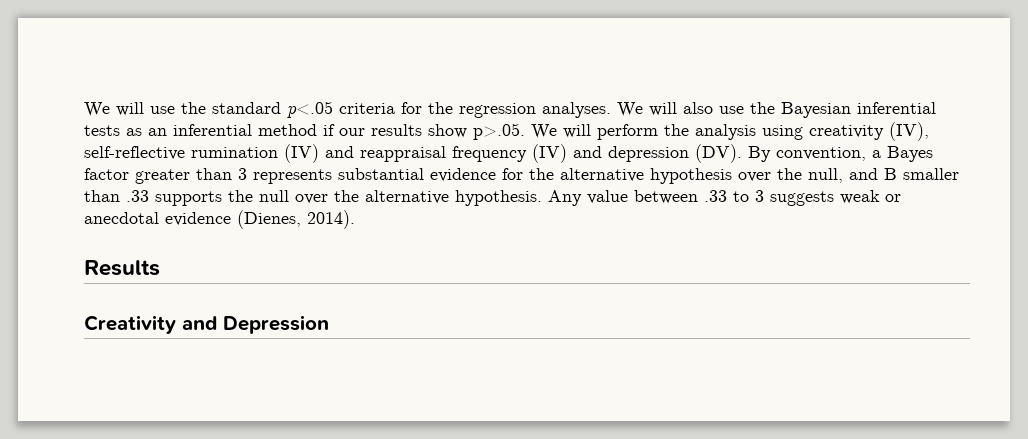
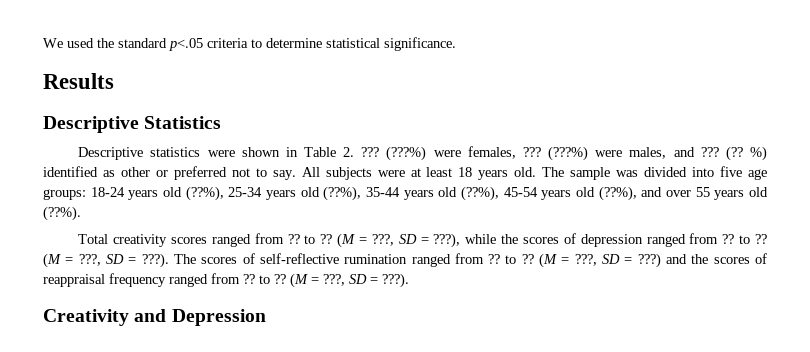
- We will use the standard p<.05 criteria for the regression analyses. We will also use the Bayesian inferential tests as an inferential method if our results show p>.05. We will perform the analysis using creativity (IV), self-reflective rumination (IV) and reappraisal frequency (IV) and depression (DV). By convention, a Bayes factor greater than 3 represents substantial evidence for the alternative hypothesis over the null, and B smaller than .33 supports the null over the alternative hypothesis. Any value between .33 to 3 suggests weak or anecdotal evidence (Dienes, 2014).
+ We used the standard p<.05 criteria to determine statistical significance.
  Results
+ Descriptive Statistics
+ Descriptive statistics were shown in Table 2. ??? (???%) were females, ??? (???%) were males, and ??? (?? %) identified as other or preferred not to say. All subjects were at least 18 years old. The sample was divided into five age groups: 18-24 years old (??%), 25-34 years old (??%), 35-44 years old (??%), 45-54 years old (??%), and over 55 years old (??%).
+ Total creativity scores ranged from ?? to ?? (M = ???, SD = ???), while the scores of depression ranged from ?? to ?? (M = ???, SD = ???). The scores of self-reflective rumination ranged from ?? to ?? (M = ???, SD = ???) and the scores of reappraisal frequency ranged from ?? to ?? (M = ???, SD = ???).

